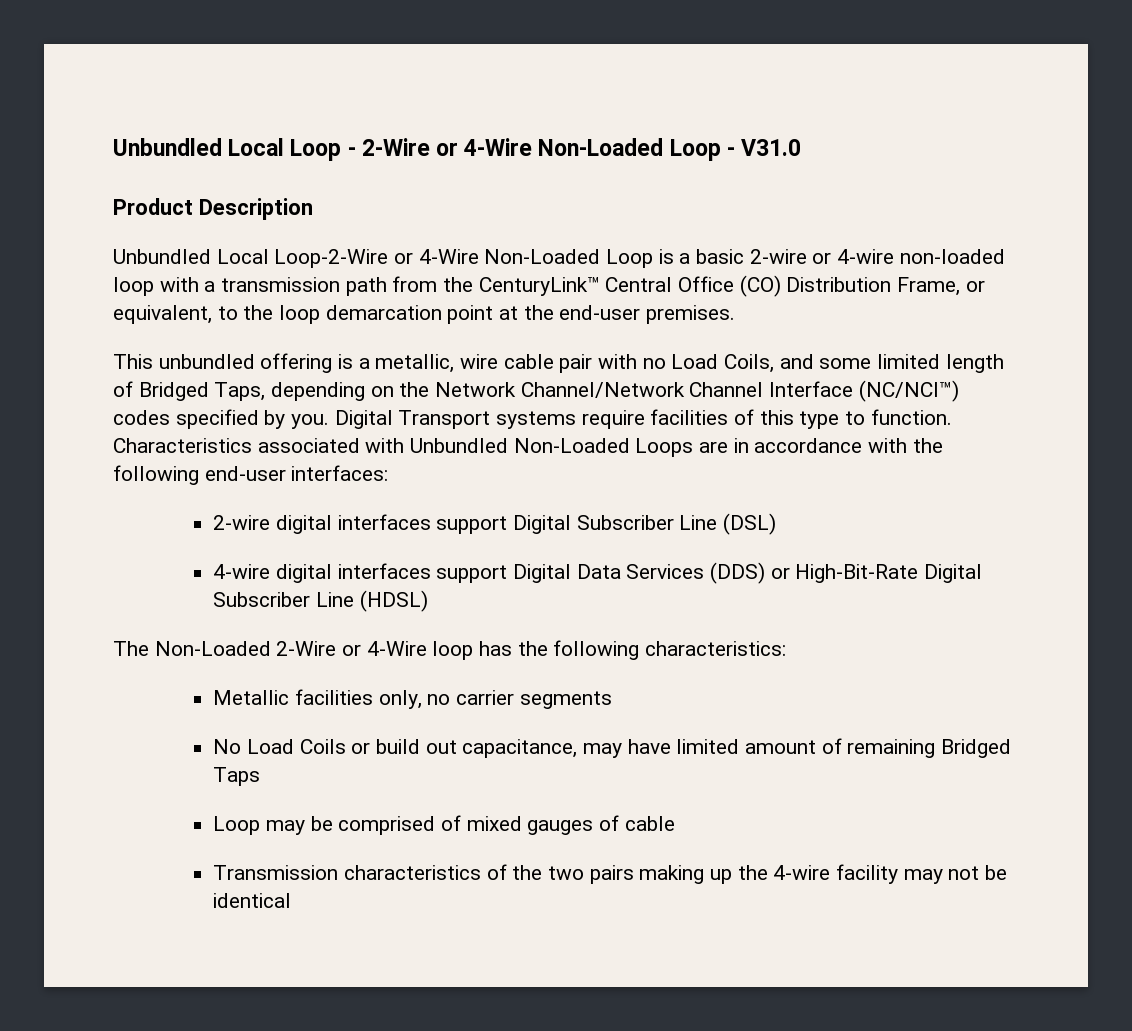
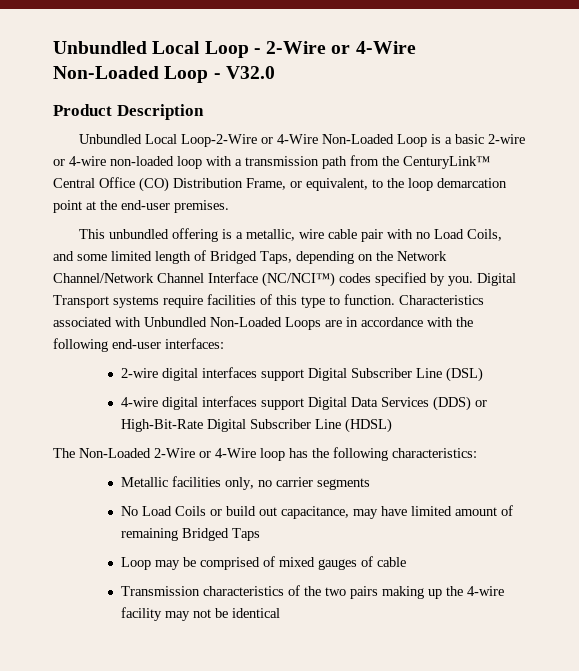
- Unbundled Local Loop - 2-Wire or 4-Wire Non-Loaded Loop - V31.0
+ Unbundled Local Loop - 2-Wire or 4-Wire Non-Loaded Loop - V32.0

